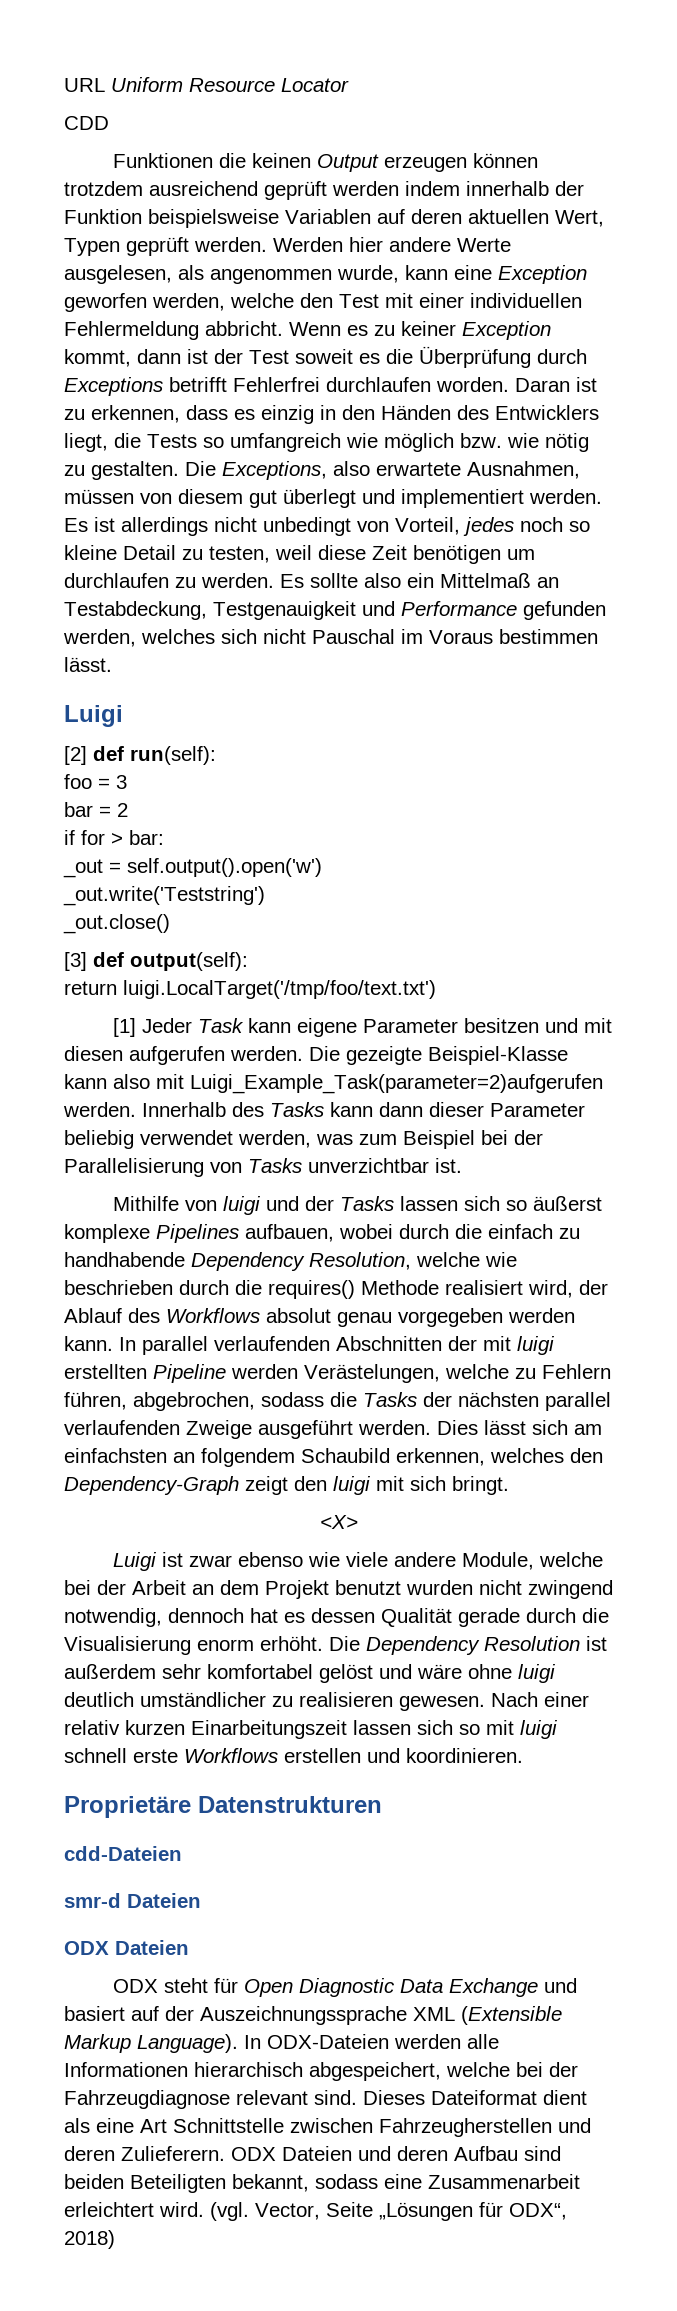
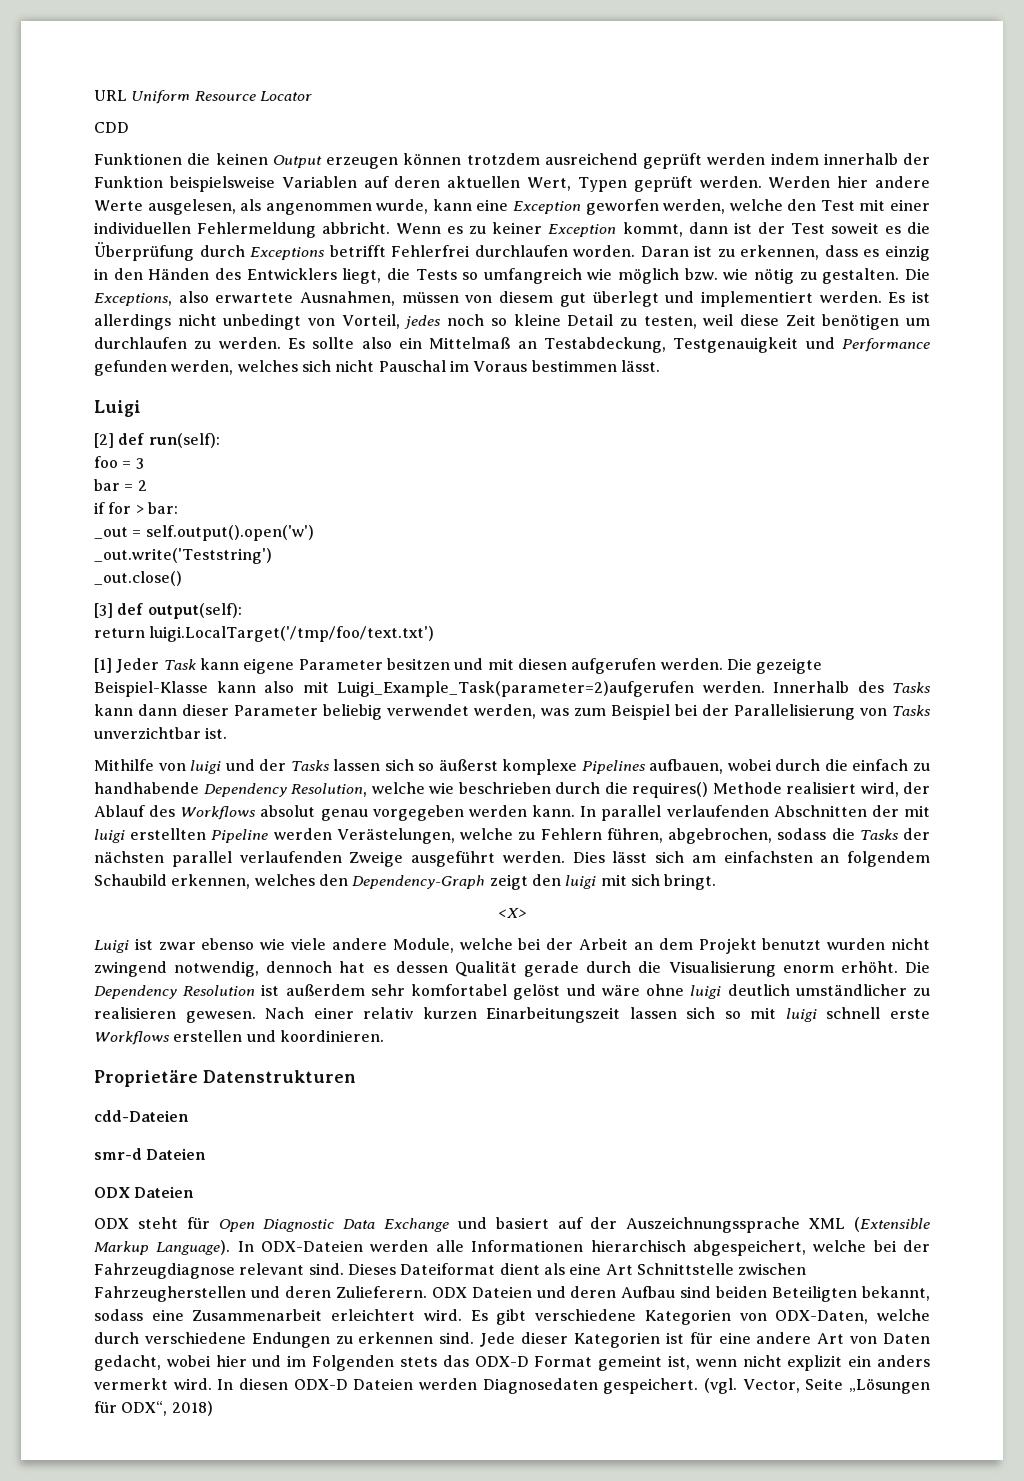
+ Es gibt verschiedene Kategorien von ODX-Daten, welche durch verschiedene Endungen zu erkennen sind. Jede dieser Kategorien ist für eine andere Art von Daten gedacht, wobei hier und im Folgenden stets das ODX-D Format gemeint ist, wenn nicht explizit ein anders vermerkt wird. In diesen ODX-D Dateien werden Diagnosedaten gespeichert.

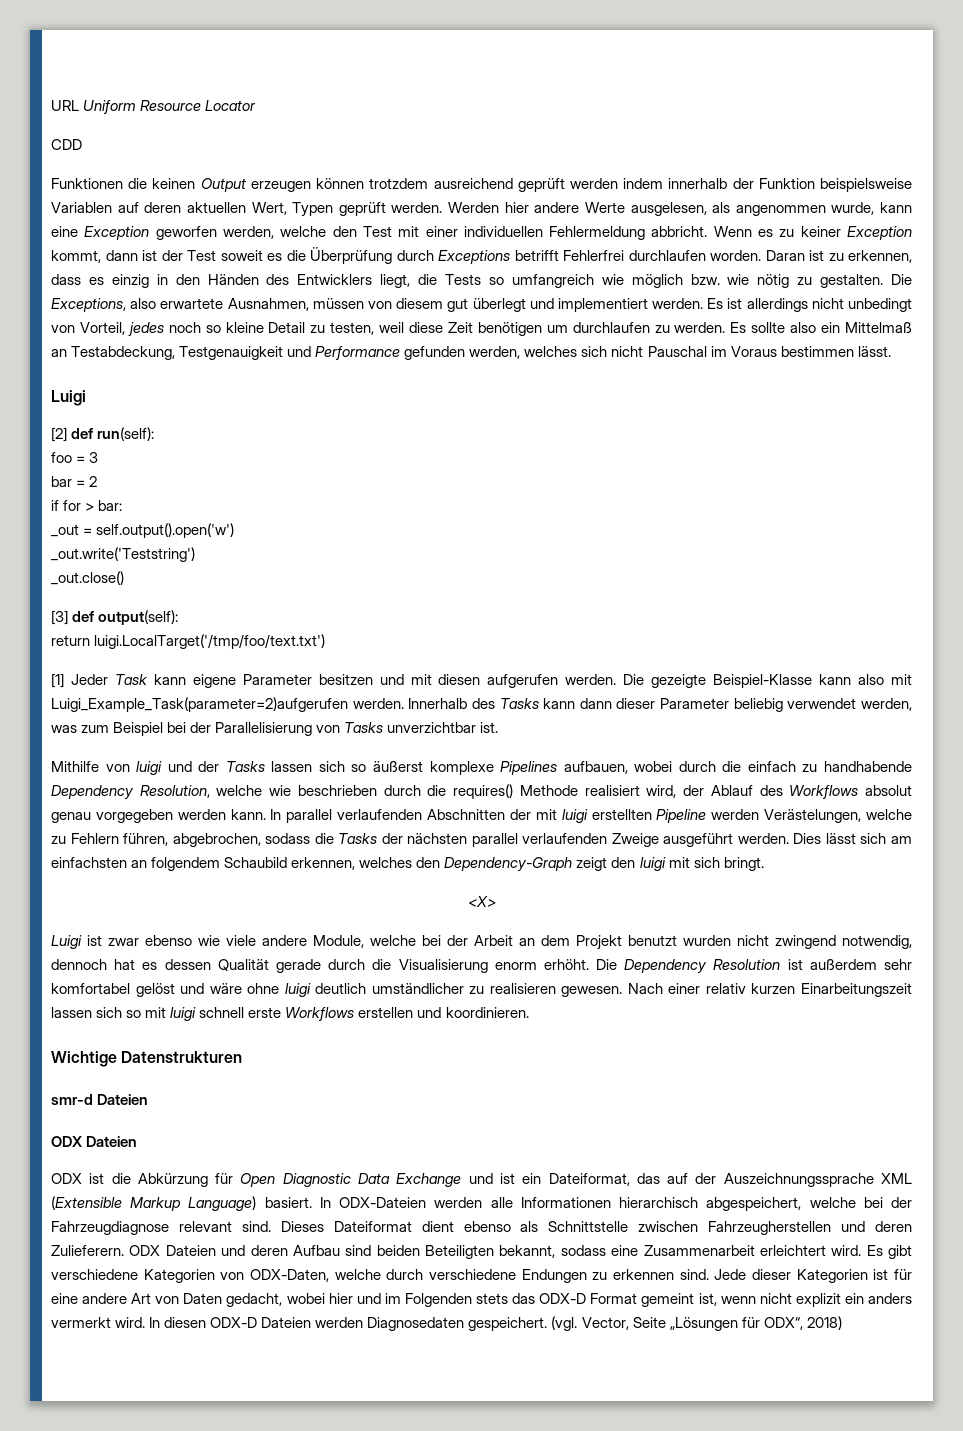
- Proprietäre Datenstrukturen
+ Wichtige Datenstrukturen
- cdd-Dateien
- ODX steht für Open Diagnostic Data Exchange und basiert auf der Auszeichnungssprache XML (Extensible Markup Language).
+ ODX ist die Abkürzung für Open Diagnostic Data Exchange und ist ein Dateiformat, das auf der Auszeichnungssprache XML (Extensible Markup Language) basiert.
- Dieses Dateiformat dient als eine Art Schnittstelle zwischen Fahrzeugherstellen und deren Zulieferern.
+ Dieses Dateiformat dient ebenso als Schnittstelle zwischen Fahrzeugherstellen und deren Zulieferern.

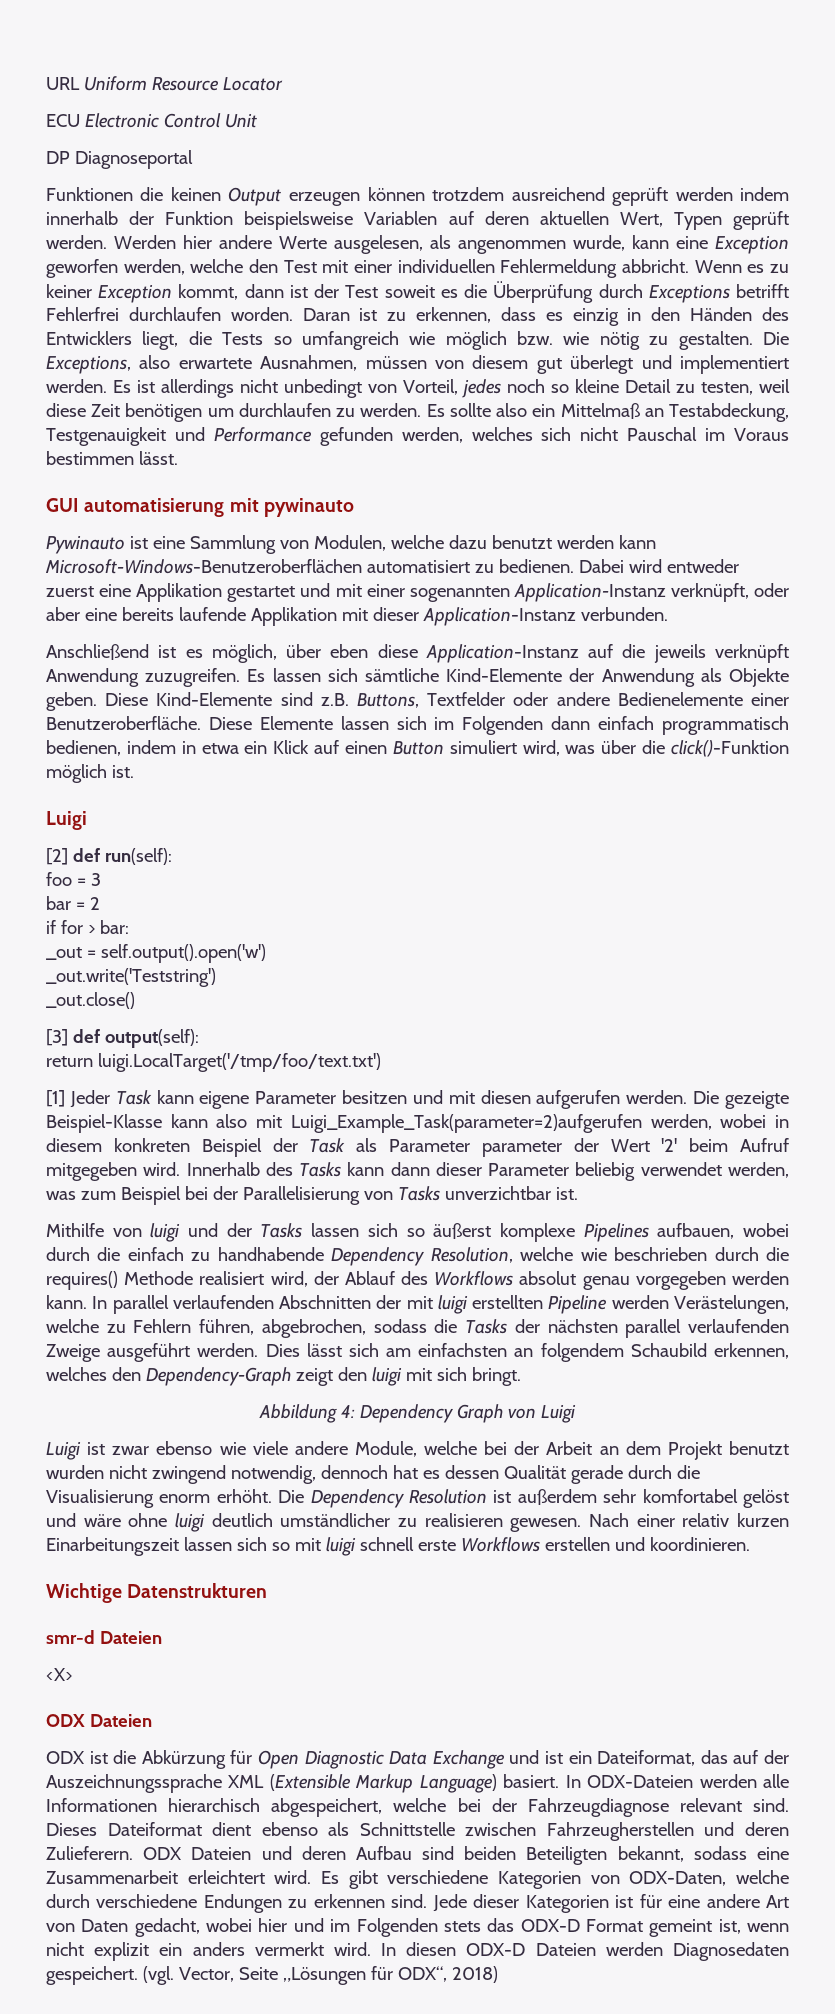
- CDD
+ ECU Electronic Control Unit
+ DP Diagnoseportal
+ GUI automatisierung mit pywinauto
+ Pywinauto ist eine Sammlung von Modulen, welche dazu benutzt werden kann Microsoft-Windows-Benutzeroberflächen automatisiert zu bedienen. Dabei wird entweder zuerst eine Applikation gestartet und mit einer sogenannten Application-Instanz verknüpft, oder aber eine bereits laufende Applikation mit dieser Application-Instanz verbunden.
+ Anschließend ist es möglich, über eben diese Application-Instanz auf die jeweils verknüpft Anwendung zuzugreifen. Es lassen sich sämtliche Kind-Elemente der Anwendung als Objekte geben. Diese Kind-Elemente sind z.B. Buttons, Textfelder oder andere Bedienelemente einer Benutzeroberfläche. Diese Elemente lassen sich im Folgenden dann einfach programmatisch bedienen, indem in etwa ein Klick auf einen Button simuliert wird, was über die click()-Funktion möglich ist.
- Die gezeigte Beispiel-Klasse kann also mit Luigi_Example_Task(parameter=2)aufgerufen werden.
+ Die gezeigte Beispiel-Klasse kann also mit Luigi_Example_Task(parameter=2)aufgerufen werden, wobei in diesem konkreten Beispiel der Task als Parameter parameter der Wert '2' beim Aufruf mitgegeben wird.
- <X>
+ Abbildung 4: Dependency Graph von Luigi
+ <X>

